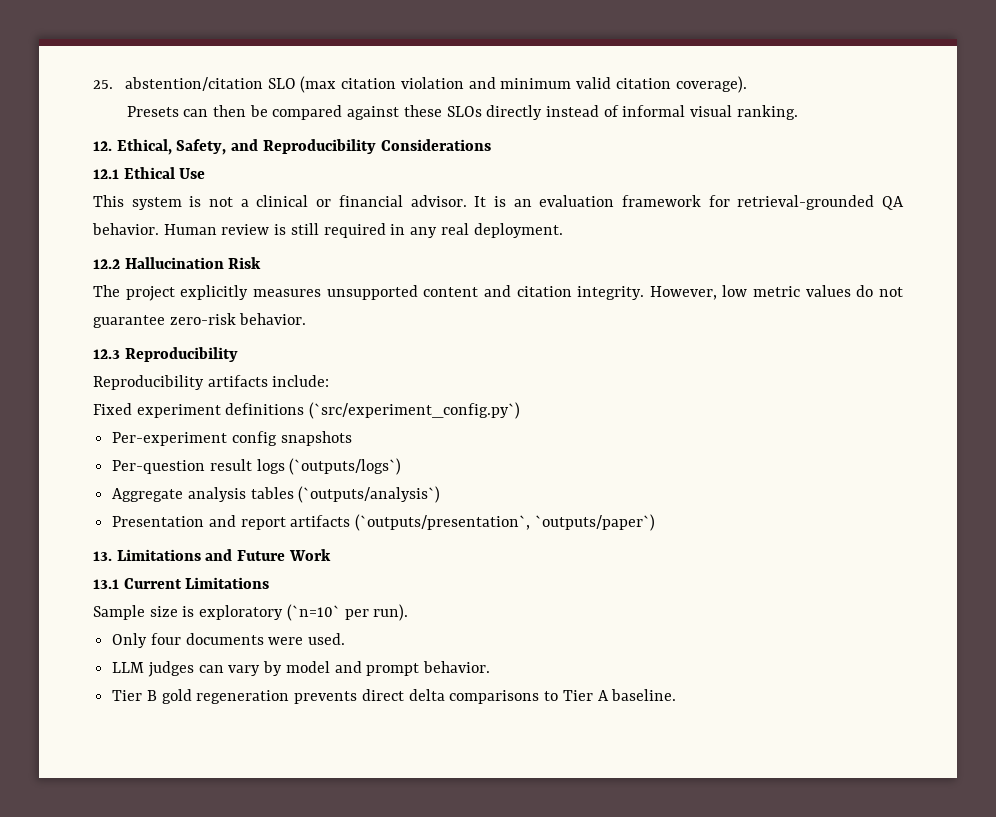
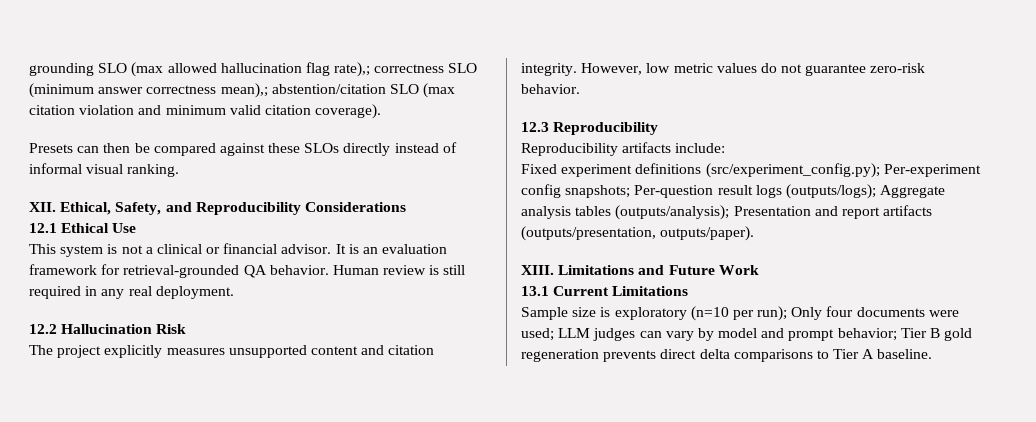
- 25. abstention/citation SLO (max citation violation and minimum valid citation coverage).
+ grounding SLO (max allowed hallucination flag rate),; correctness SLO (minimum answer correctness mean),; abstention/citation SLO (max citation violation and minimum valid citation coverage).
- 12. Ethical, Safety, and Reproducibility Considerations
+ XII. Ethical, Safety, and Reproducibility Considerations
- Fixed experiment definitions (`src/experiment_config.py`)
- Per-experiment config snapshots
- Per-question result logs (`outputs/logs`)
- Aggregate analysis tables (`outputs/analysis`)
- Presentation and report artifacts (`outputs/presentation`, `outputs/paper`)
- 13. Limitations and Future Work
+ Fixed experiment definitions (src/experiment_config.py); Per-experiment config snapshots; Per-question result logs (outputs/logs); Aggregate analysis tables (outputs/analysis); Presentation and report artifacts (outputs/presentation, outputs/paper).
+ XIII. Limitations and Future Work
- Sample size is exploratory (`n=10` per run).
- Only four documents were used.
- LLM judges can vary by model and prompt behavior.
- Tier B gold regeneration prevents direct delta comparisons to Tier A baseline.
+ Sample size is exploratory (n=10 per run); Only four documents were used; LLM judges can vary by model and prompt behavior; Tier B gold regeneration prevents direct delta comparisons to Tier A baseline.

